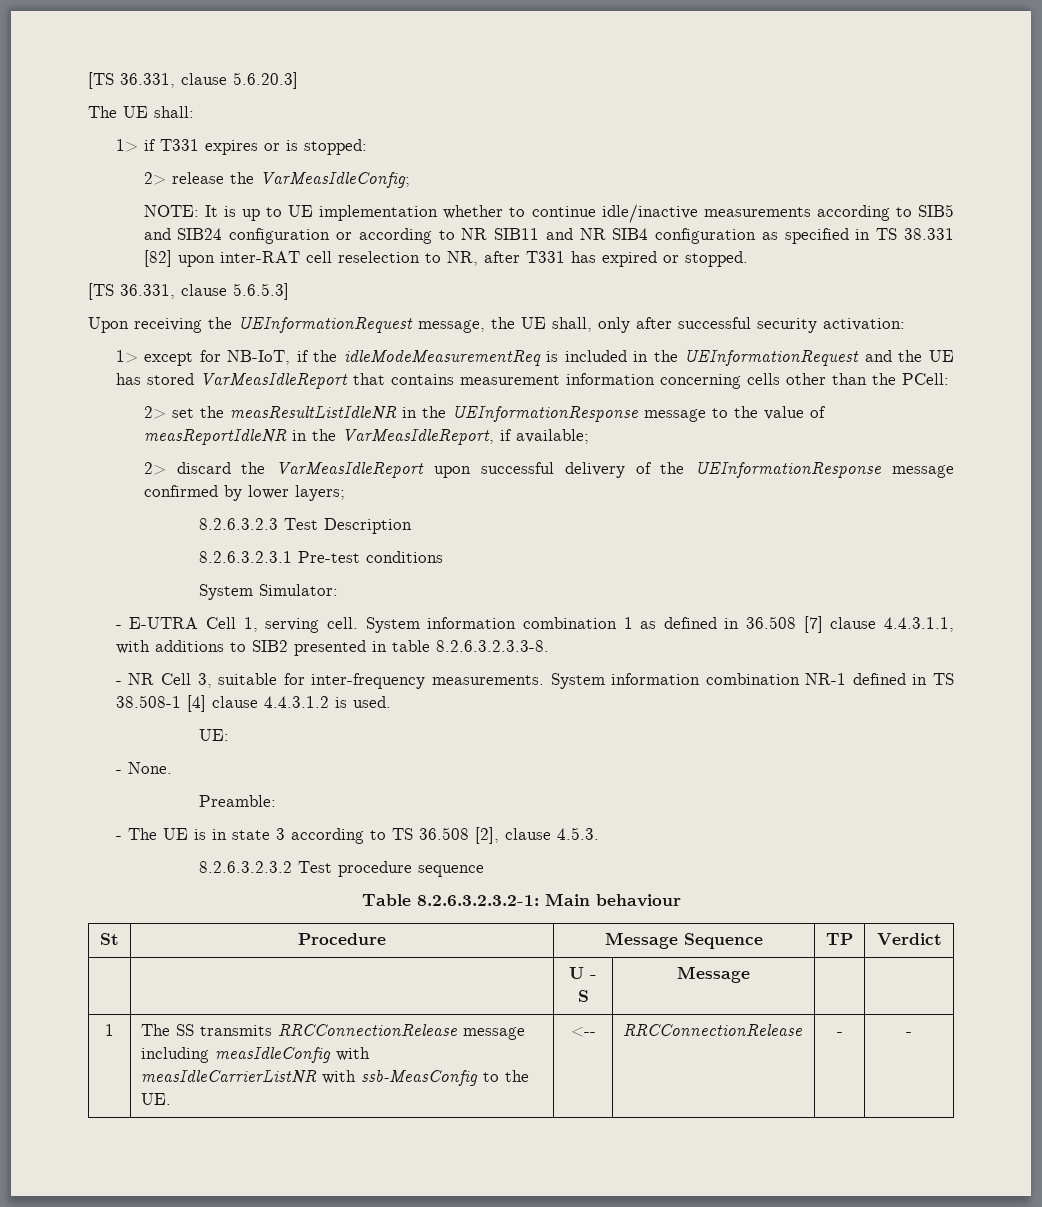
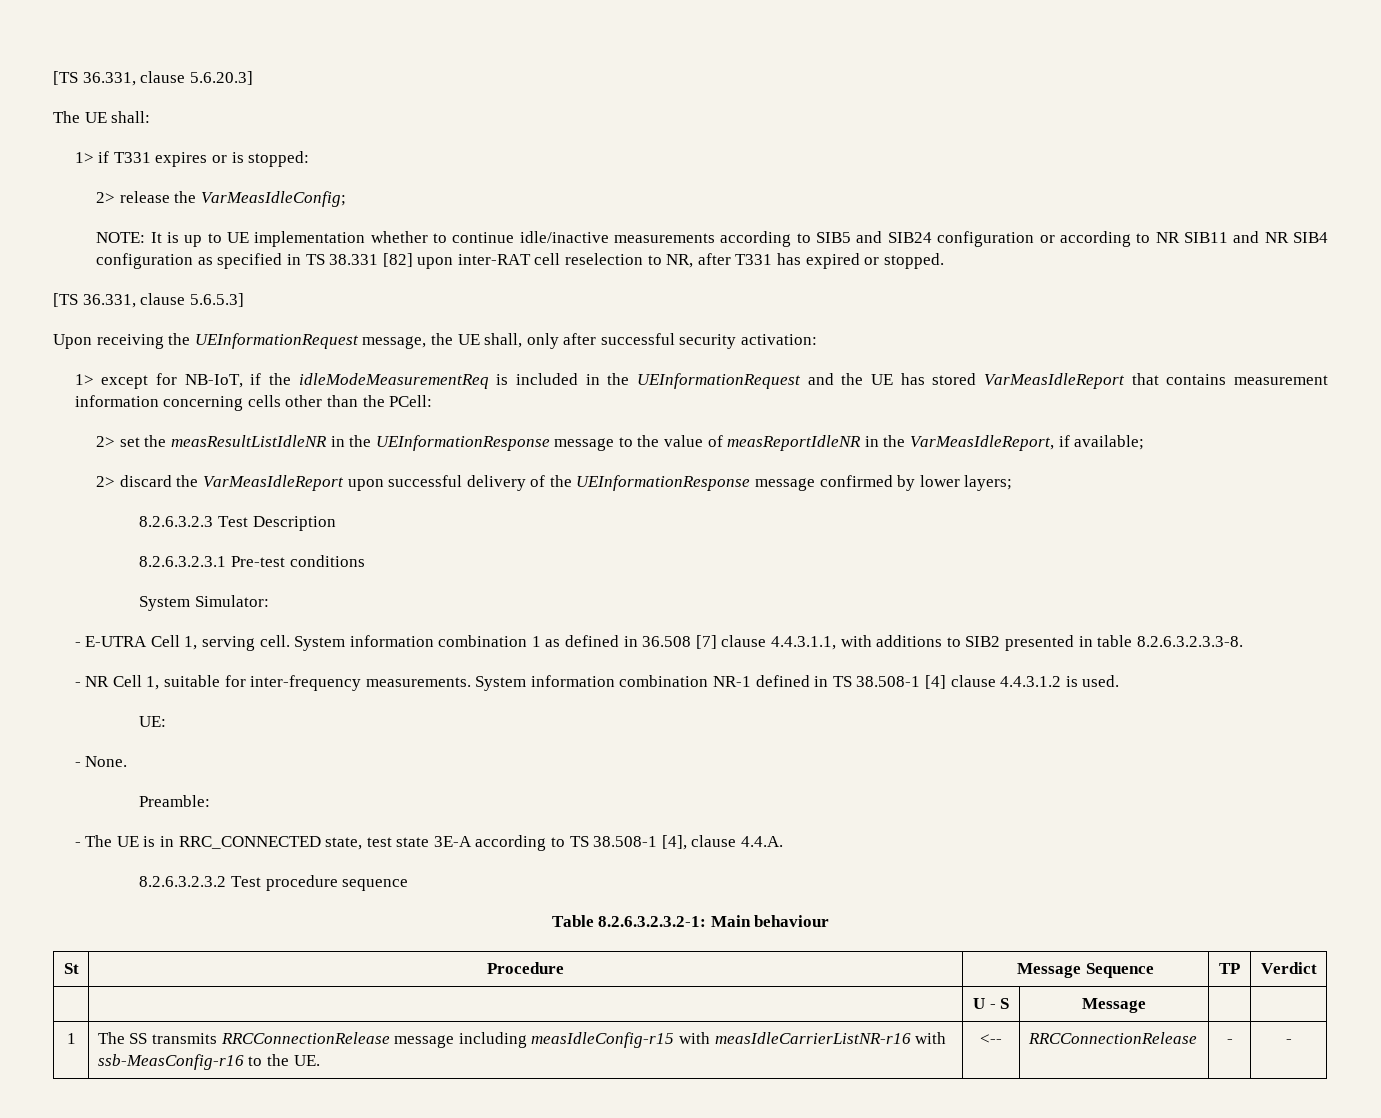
- - NR Cell 3, suitable for inter-frequency measurements.
+ - NR Cell 1, suitable for inter-frequency measurements.
- - The UE is in state 3 according to TS 36.508 [2], clause 4.5.3.
+ - The UE is in RRC_CONNECTED state, test state 3E-A according to TS 38.508-1 [4], clause 4.4.A.
- 1 | The SS transmits RRCConnectionRelease message including measIdleConfig with measIdleCarrierListNR with ssb-MeasConfig to the UE. | <-- | RRCConnectionRelease | - | -
+ 1 | The SS transmits RRCConnectionRelease message including measIdleConfig-r15 with measIdleCarrierListNR-r16 with ssb-MeasConfig-r16 to the UE. | <-- | RRCConnectionRelease | - | -

